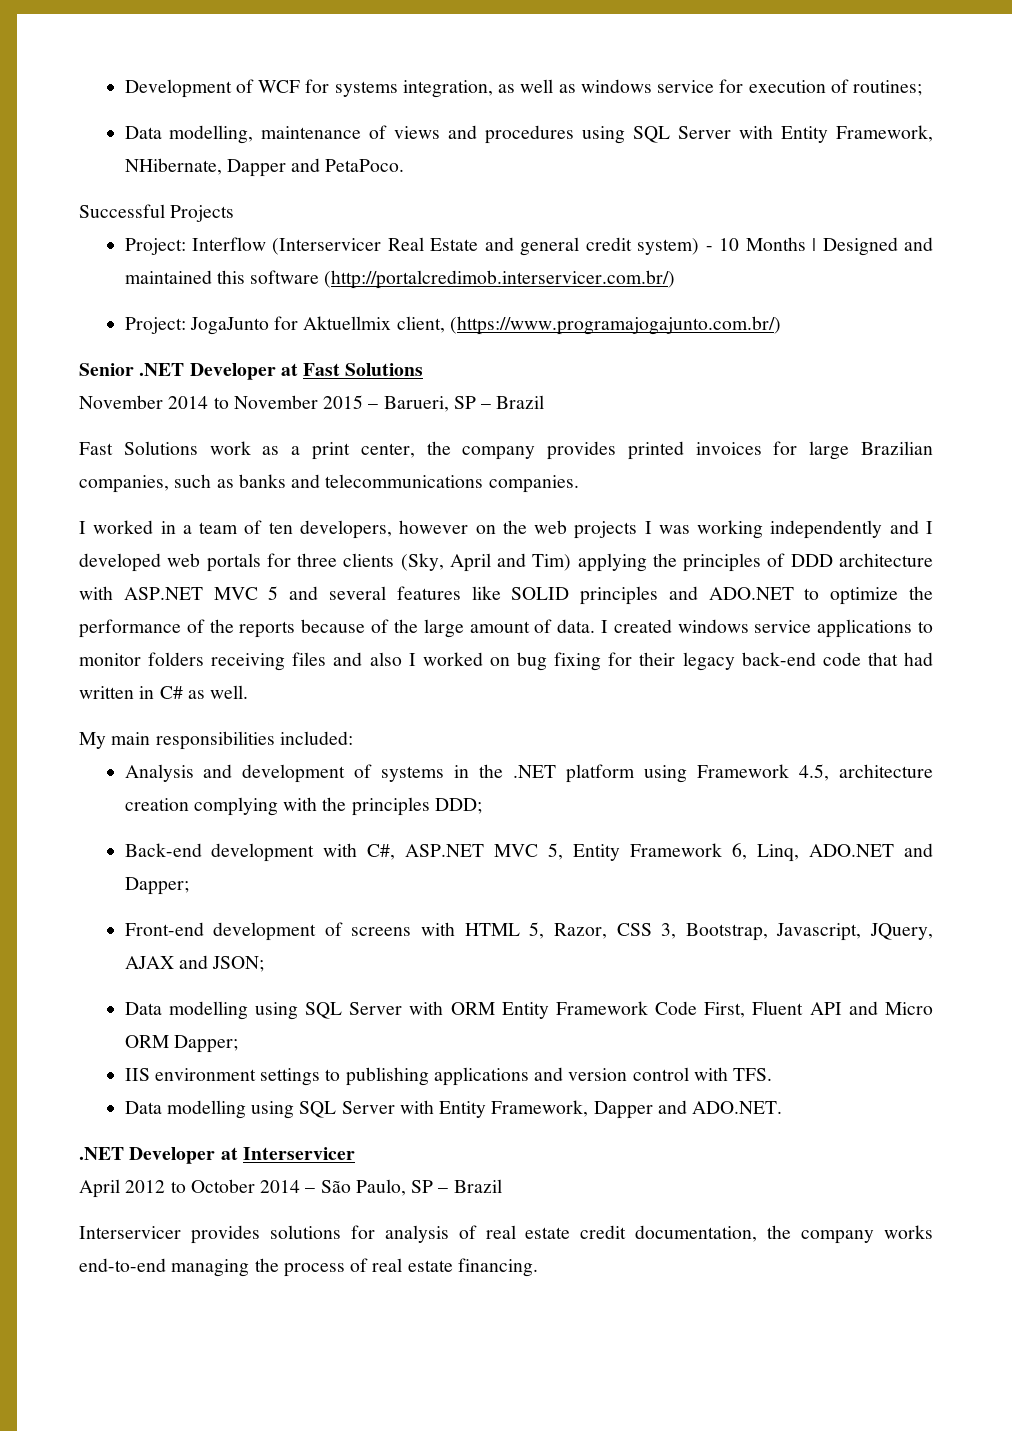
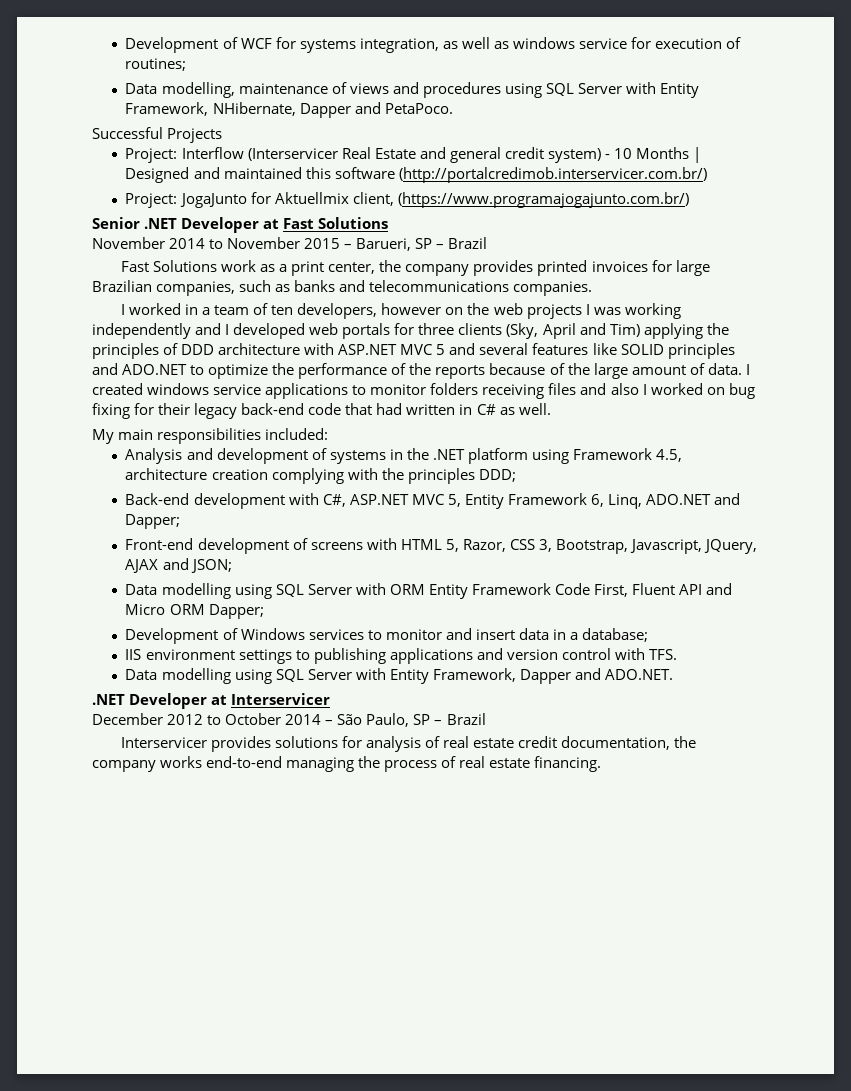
+ Development of Windows services to monitor and insert data in a database;
- April 2012 to October 2014 – São Paulo, SP – Brazil
+ December 2012 to October 2014 – São Paulo, SP – Brazil

